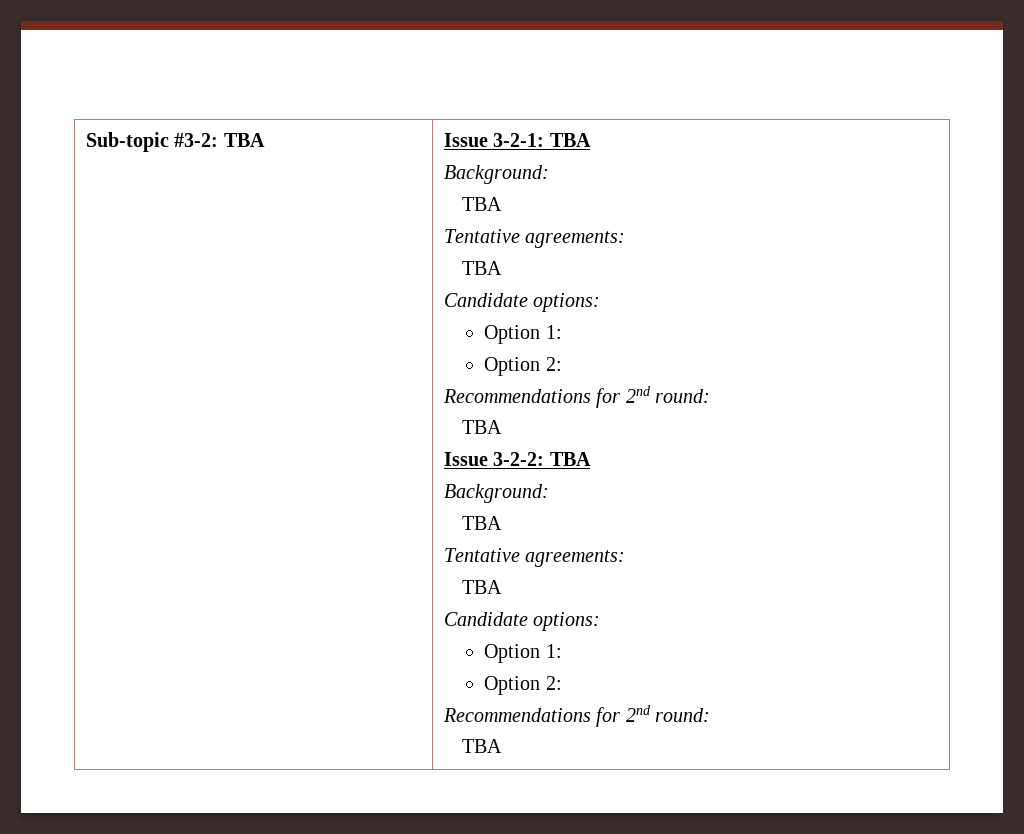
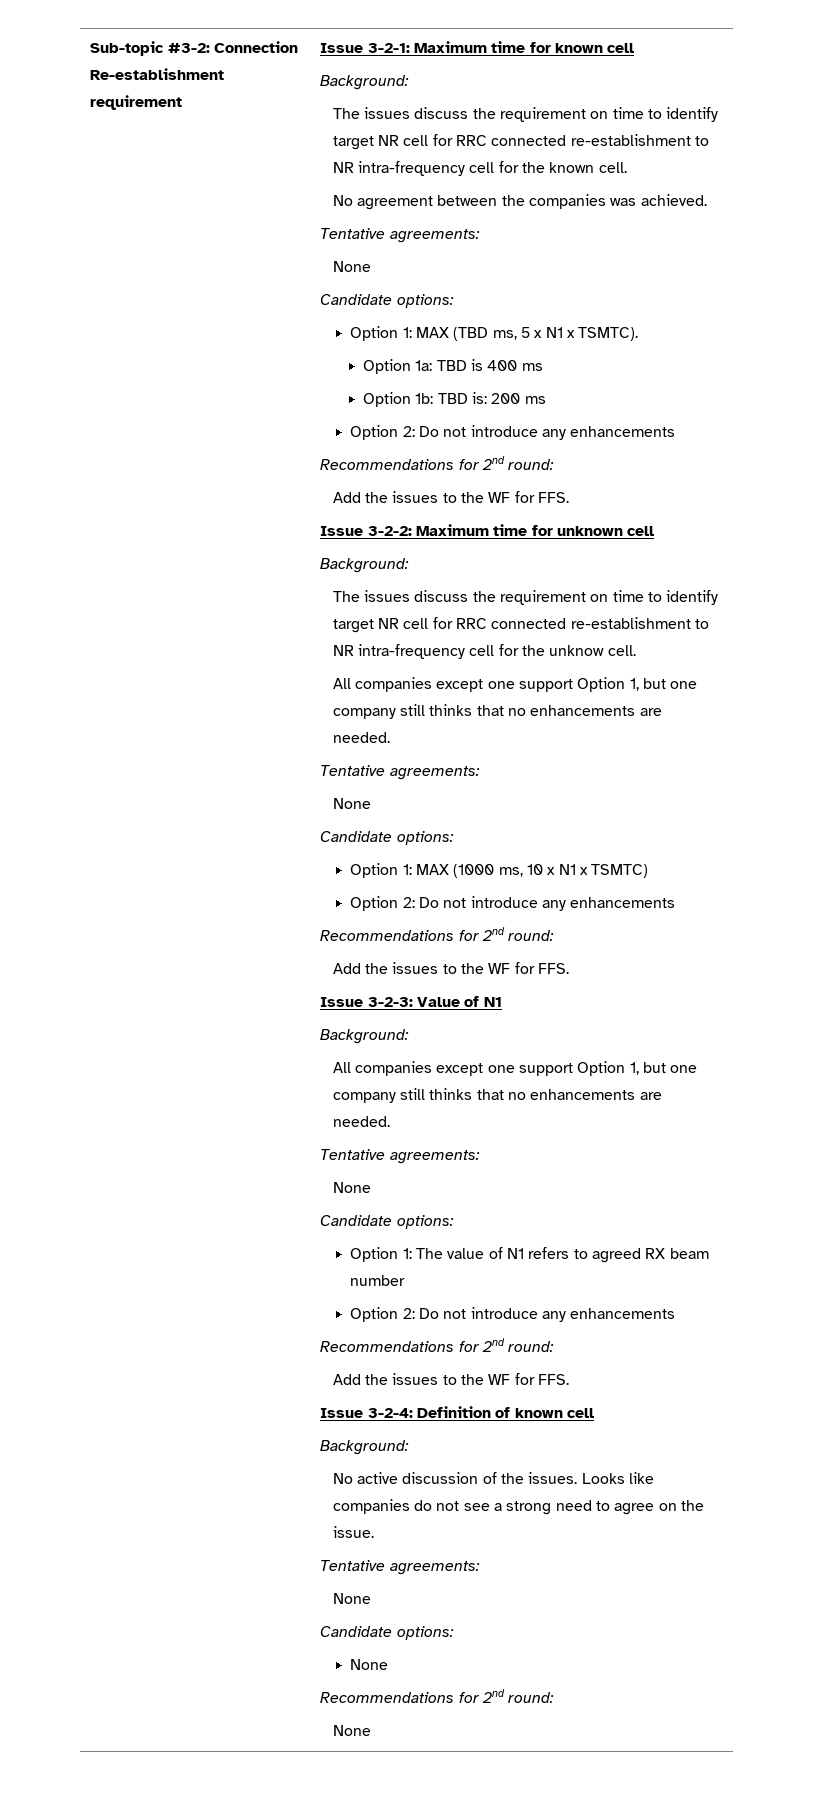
- Sub-topic #3-2: TBA
+ Sub-topic #3-2: Connection Re-establishment requirement
- Issue 3-2-1: TBA
+ Issue 3-2-1: Maximum time for known cell
  Background:
- TBA
+ The issues discuss the requirement on time to identify target NR cell for RRC connected re-establishment to NR intra-frequency cell for the known cell.
+ No agreement between the companies was achieved.
  Tentative agreements:
- TBA
+ None
  Candidate options:
- Option 1:
- Option 2:
+ Option 1: MAX (TBD ms, 5 x N1 x TSMTC).
+ Option 1a: TBD is 400 ms
+ Option 1b: TBD is: 200 ms
+ Option 2: Do not introduce any enhancements
  Recommendations for 2nd round:
- TBA
- Issue 3-2-2: TBA
+ Add the issues to the WF for FFS.
+ Issue 3-2-2: Maximum time for unknown cell
  Background:
- TBA
+ The issues discuss the requirement on time to identify target NR cell for RRC connected re-establishment to NR intra-frequency cell for the unknow cell.
+ All companies except one support Option 1, but one company still thinks that no enhancements are needed.
  Tentative agreements:
- TBA
+ None
  Candidate options:
- Option 1:
- Option 2:
+ Option 1: MAX (1000 ms, 10 x N1 x TSMTC)
+ Option 2: Do not introduce any enhancements
  Recommendations for 2nd round:
- TBA
+ Add the issues to the WF for FFS.
+ Issue 3-2-3: Value of N1
+ Background:
+ All companies except one support Option 1, but one company still thinks that no enhancements are needed.
+ Tentative agreements:
+ None
+ Candidate options:
+ Option 1: The value of N1 refers to agreed RX beam number
+ Option 2: Do not introduce any enhancements
+ Recommendations for 2nd round:
+ Add the issues to the WF for FFS.
+ Issue 3-2-4: Definition of known cell
+ Background:
+ No active discussion of the issues. Looks like companies do not see a strong need to agree on the issue.
+ Tentative agreements:
+ None
+ Candidate options:
+ None
+ Recommendations for 2nd round:
+ None

